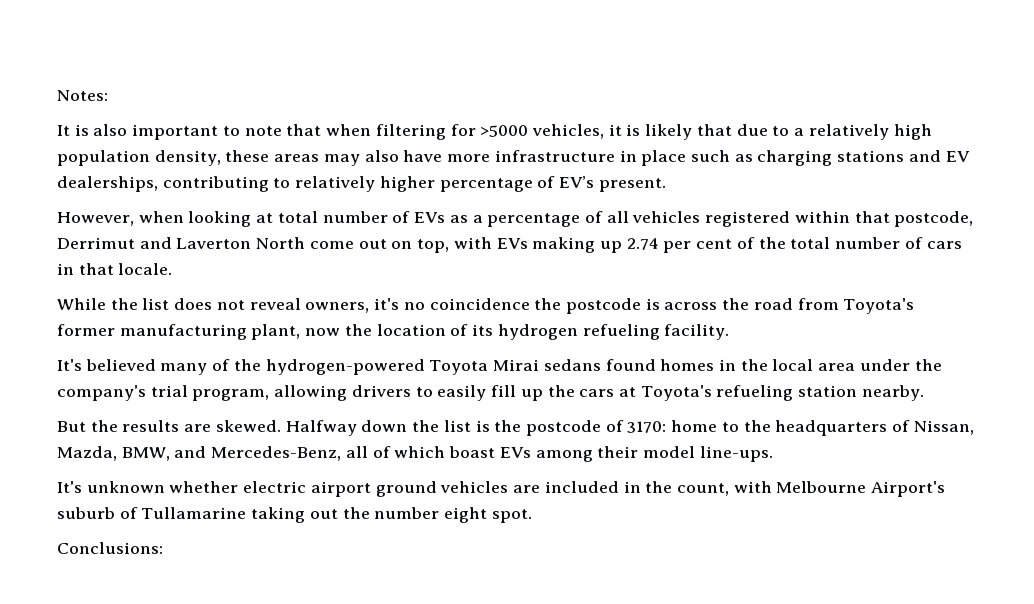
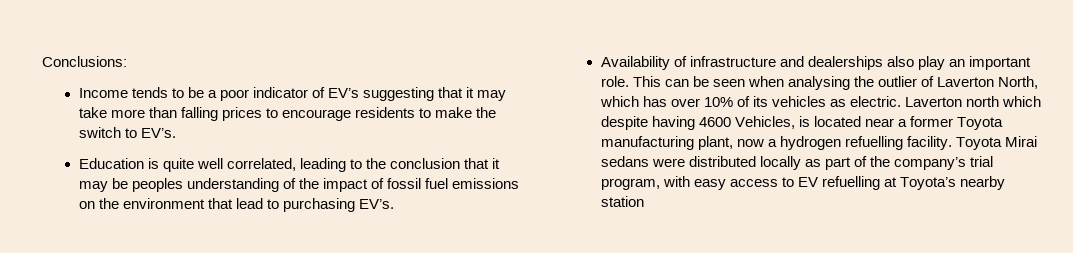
- Notes:
- It is also important to note that when filtering for >5000 vehicles, it is likely that due to a relatively high population density, these areas may also have more infrastructure in place such as charging stations and EV dealerships, contributing to relatively higher percentage of EV’s present.
- However, when looking at total number of EVs as a percentage of all vehicles registered within that postcode, Derrimut and Laverton North come out on top, with EVs making up 2.74 per cent of the total number of cars in that locale.
- While the list does not reveal owners, it's no coincidence the postcode is across the road from Toyota's former manufacturing plant, now the location of its hydrogen refueling facility.
- It's believed many of the hydrogen-powered Toyota Mirai sedans found homes in the local area under the company's trial program, allowing drivers to easily fill up the cars at Toyota's refueling station nearby.
- But the results are skewed. Halfway down the list is the postcode of 3170: home to the headquarters of Nissan, Mazda, BMW, and Mercedes-Benz, all of which boast EVs among their model line-ups.
- It's unknown whether electric airport ground vehicles are included in the count, with Melbourne Airport's suburb of Tullamarine taking out the number eight spot.
  Conclusions:
+ Income tends to be a poor indicator of EV’s suggesting that it may take more than falling prices to encourage residents to make the switch to EV’s.
+ Education is quite well correlated, leading to the conclusion that it may be peoples understanding of the impact of fossil fuel emissions on the environment that lead to purchasing EV’s.
+ Availability of infrastructure and dealerships also play an important role. This can be seen when analysing the outlier of Laverton North, which has over 10% of its vehicles as electric. Laverton north which despite having 4600 Vehicles, is located near a former Toyota manufacturing plant, now a hydrogen refuelling facility. Toyota Mirai sedans were distributed locally as part of the company’s trial program, with easy access to EV refuelling at Toyota’s nearby station

